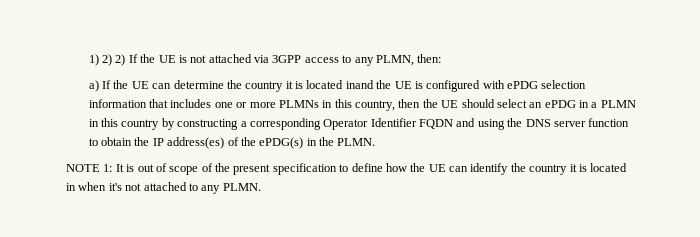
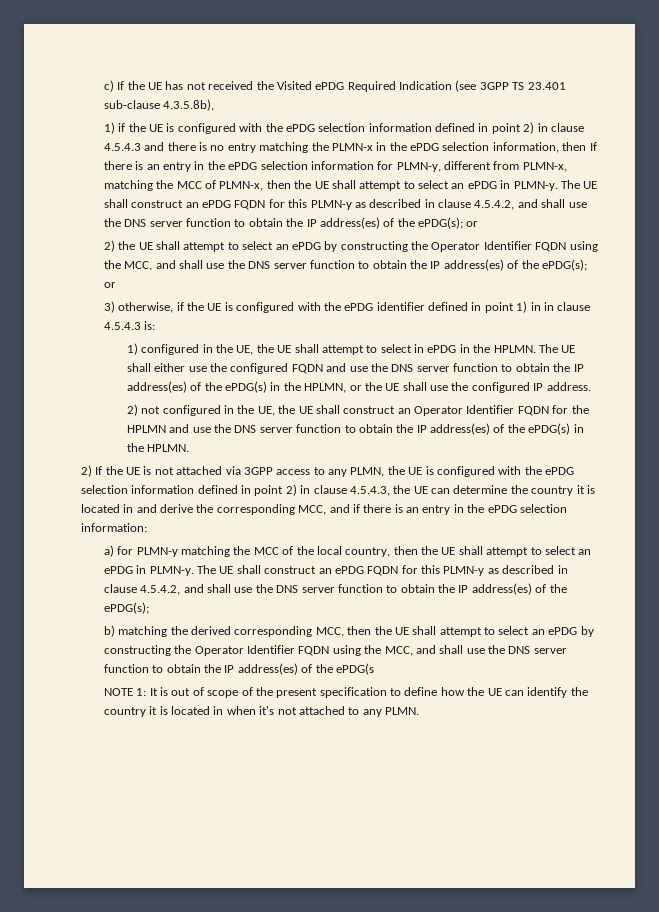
- 1) 2) 2) If the UE is not attached via 3GPP access to any PLMN, then:
- a) If the UE can determine the country it is located inand the UE is configured with ePDG selection information that includes one or more PLMNs in this country, then the UE should select an ePDG in a PLMN in this country by constructing a corresponding Operator Identifier FQDN and using the DNS server function to obtain the IP address(es) of the ePDG(s) in the PLMN.
+ c) If the UE has not received the Visited ePDG Required Indication (see 3GPP TS 23.401 sub-clause 4.3.5.8b),
+ 1) if the UE is configured with the ePDG selection information defined in point 2) in clause 4.5.4.3 and there is no entry matching the PLMN-x in the ePDG selection information, then If there is an entry in the ePDG selection information for PLMN-y, different from PLMN-x, matching the MCC of PLMN-x, then the UE shall attempt to select an ePDG in PLMN-y. The UE shall construct an ePDG FQDN for this PLMN-y as described in clause 4.5.4.2, and shall use the DNS server function to obtain the IP address(es) of the ePDG(s); or
+ 2) the UE shall attempt to select an ePDG by constructing the Operator Identifier FQDN using the MCC, and shall use the DNS server function to obtain the IP address(es) of the ePDG(s); or
+ 3) otherwise, if the UE is configured with the ePDG identifier defined in point 1) in in clause 4.5.4.3 is:
+ 1) configured in the UE, the UE shall attempt to select in ePDG in the HPLMN. The UE shall either use the configured FQDN and use the DNS server function to obtain the IP address(es) of the ePDG(s) in the HPLMN, or the UE shall use the configured IP address.
+ 2) not configured in the UE, the UE shall construct an Operator Identifier FQDN for the HPLMN and use the DNS server function to obtain the IP address(es) of the ePDG(s) in the HPLMN.
+ 2) If the UE is not attached via 3GPP access to any PLMN, the UE is configured with the ePDG selection information defined in point 2) in clause 4.5.4.3, the UE can determine the country it is located in and derive the corresponding MCC, and if there is an entry in the ePDG selection information:
+ a) for PLMN-y matching the MCC of the local country, then the UE shall attempt to select an ePDG in PLMN-y. The UE shall construct an ePDG FQDN for this PLMN-y as described in clause 4.5.4.2, and shall use the DNS server function to obtain the IP address(es) of the ePDG(s);
+ b) matching the derived corresponding MCC, then the UE shall attempt to select an ePDG by constructing the Operator Identifier FQDN using the MCC, and shall use the DNS server function to obtain the IP address(es) of the ePDG(s

